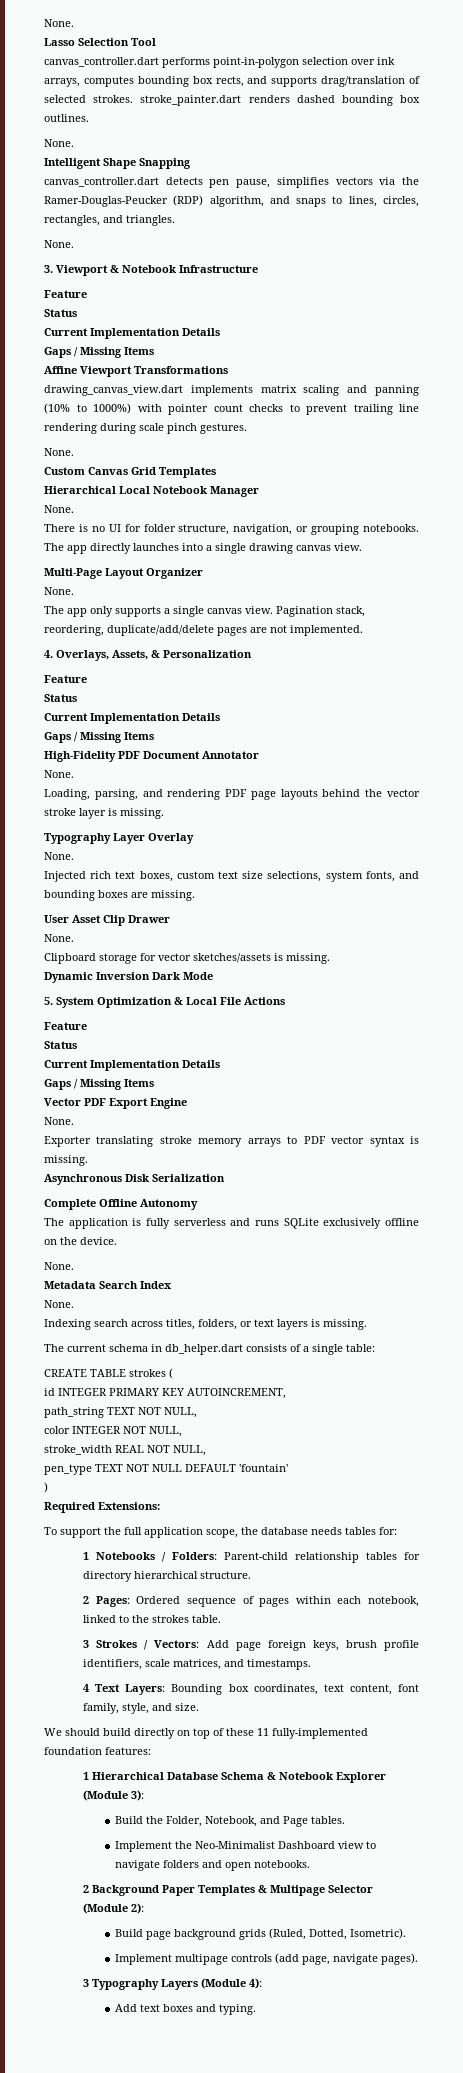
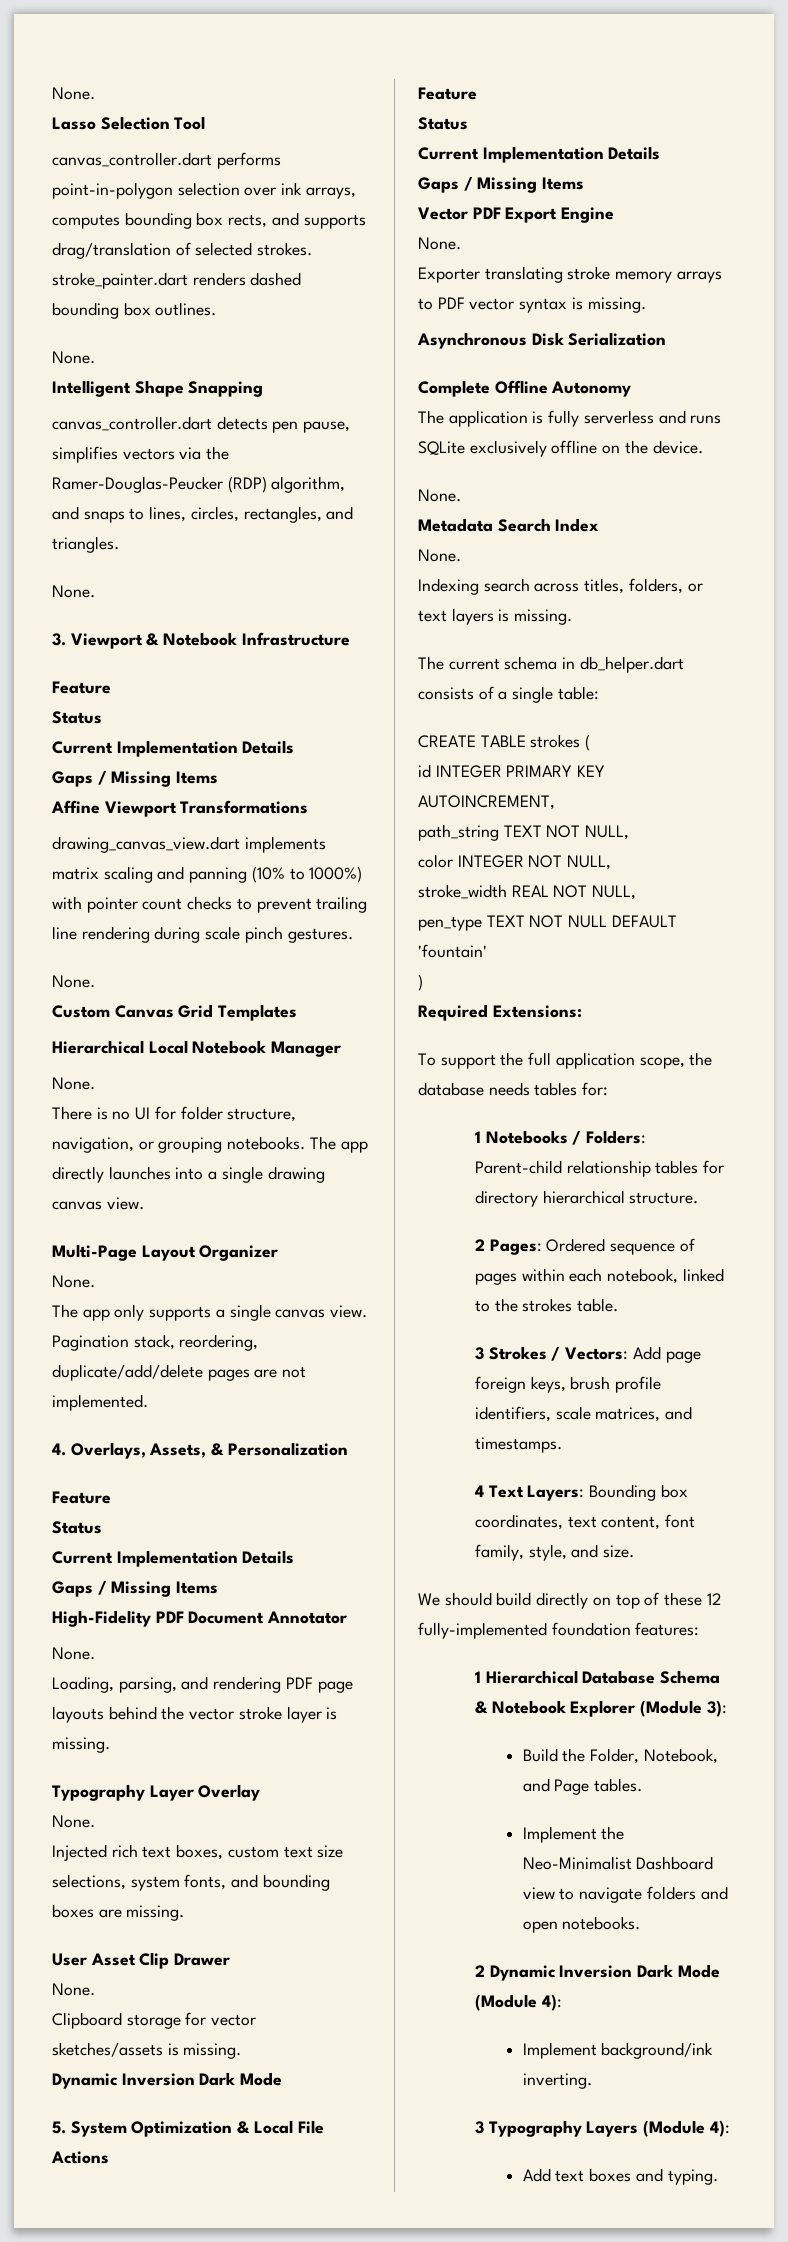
- We should build directly on top of these 11 fully-implemented foundation features:
+ We should build directly on top of these 12 fully-implemented foundation features:
- 2 Background Paper Templates & Multipage Selector (Module 2):
- Build page background grids (Ruled, Dotted, Isometric).
- Implement multipage controls (add page, navigate pages).
+ 2 Dynamic Inversion Dark Mode (Module 4):
+ Implement background/ink inverting.

